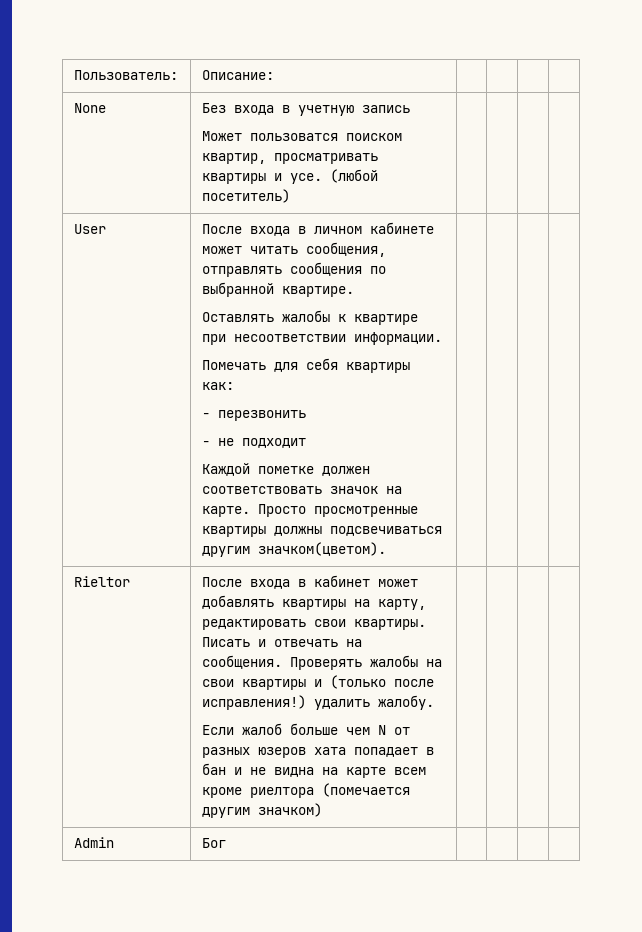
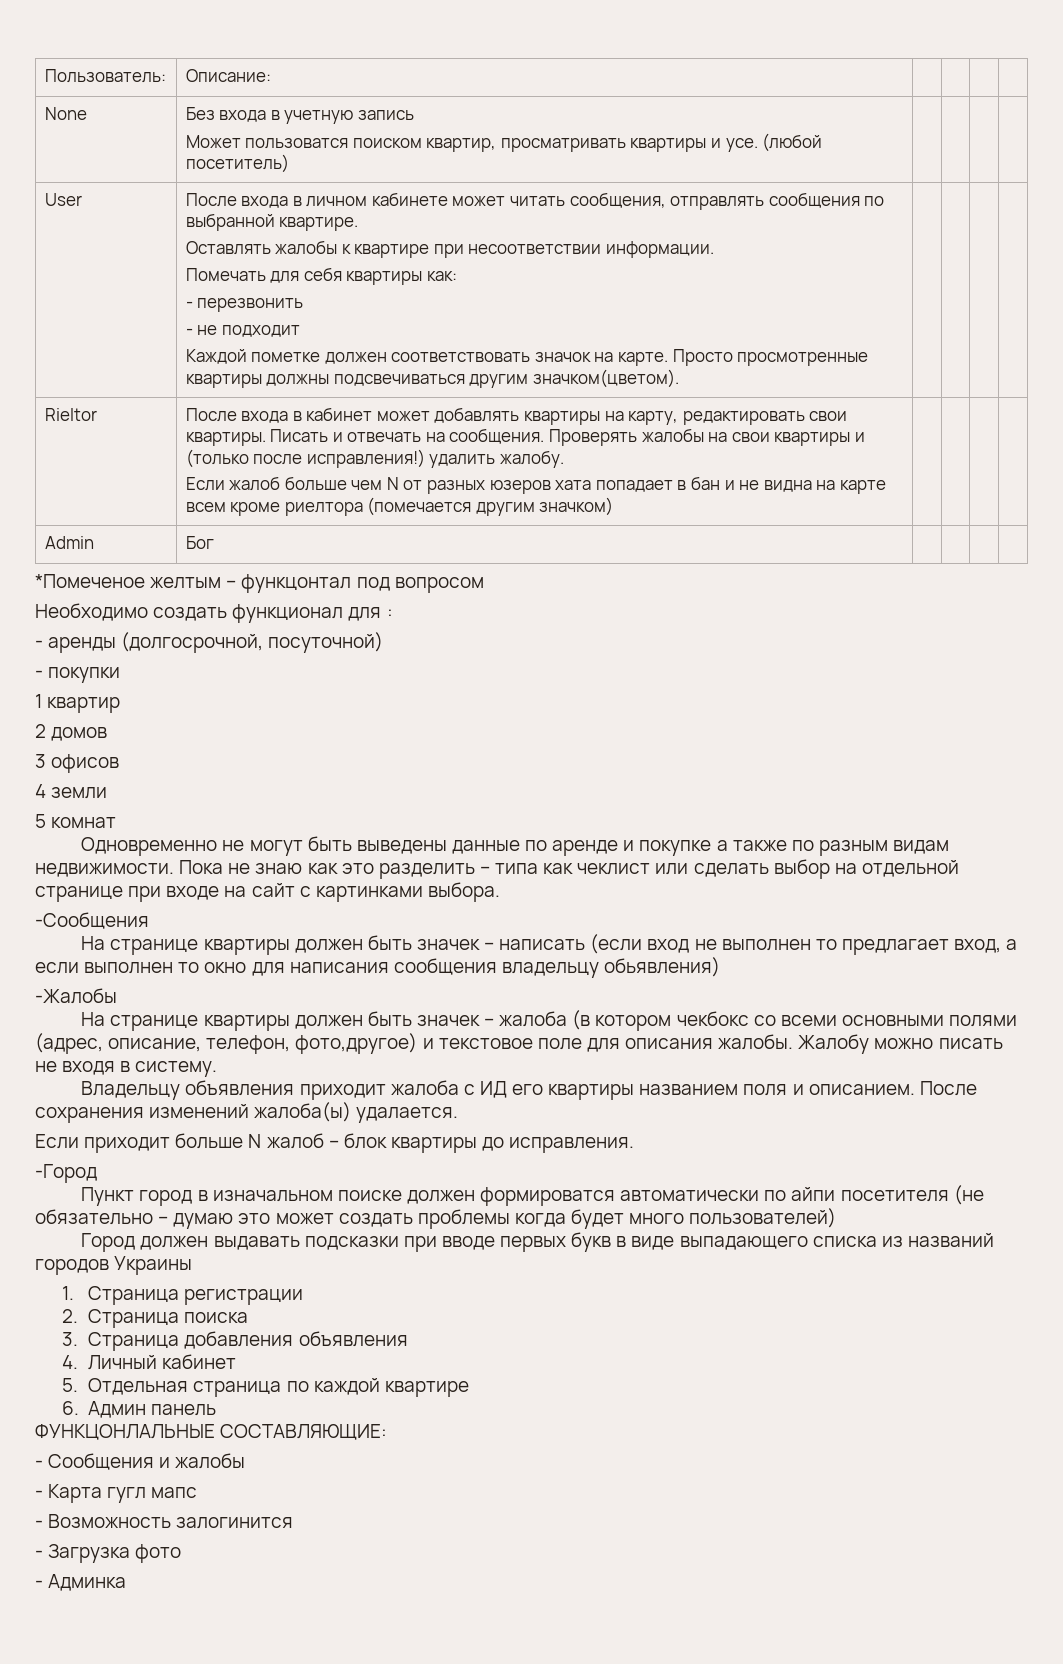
+ *Помеченое желтым – функцонтал под вопросом
+ Необходимо создать функционал для :
+ - аренды (долгосрочной, посуточной)
+ - покупки
+ 1 квартир
+ 2 домов
+ 3 офисов
+ 4 земли
+ 5 комнат
+ Одновременно не могут быть выведены данные по аренде и покупке а также по разным видам недвижимости. Пока не знаю как это разделить – типа как чеклист или сделать выбор на отдельной странице при входе на сайт с картинками выбора.
+ -Сообщения
+ На странице квартиры должен быть значек – написать (если вход не выполнен то предлагает вход, а если выполнен то окно для написания сообщения владельцу обьявления)
+ -Жалобы
+ На странице квартиры должен быть значек – жалоба (в котором чекбокс со всеми основными полями (адрес, описание, телефон, фото,другое) и текстовое поле для описания жалобы. Жалобу можно писать не входя в систему.
+ Владельцу объявления приходит жалоба с ИД его квартиры названием поля и описанием. После сохранения изменений жалоба(ы) удалается.
+ Если приходит больше N жалоб – блок квартиры до исправления.
+ -Город
+ Пункт город в изначальном поиске должен формироватся автоматически по айпи посетителя (не обязательно – думаю это может создать проблемы когда будет много пользователей)
+ Город должен выдавать подсказки при вводе первых букв в виде выпадающего списка из названий городов Украины
+ 1. Страница регистрации
+ 2. Страница поиска
+ 3. Страница добавления объявления
+ 4. Личный кабинет
+ 5. Отдельная страница по каждой квартире
+ 6. Админ панель
+ ФУНКЦОНЛАЛЬНЫЕ СОСТАВЛЯЮЩИЕ:
+ - Сообщения и жалобы
+ - Карта гугл мапс
+ - Возможность залогинится
+ - Загрузка фото
+ - Админка

